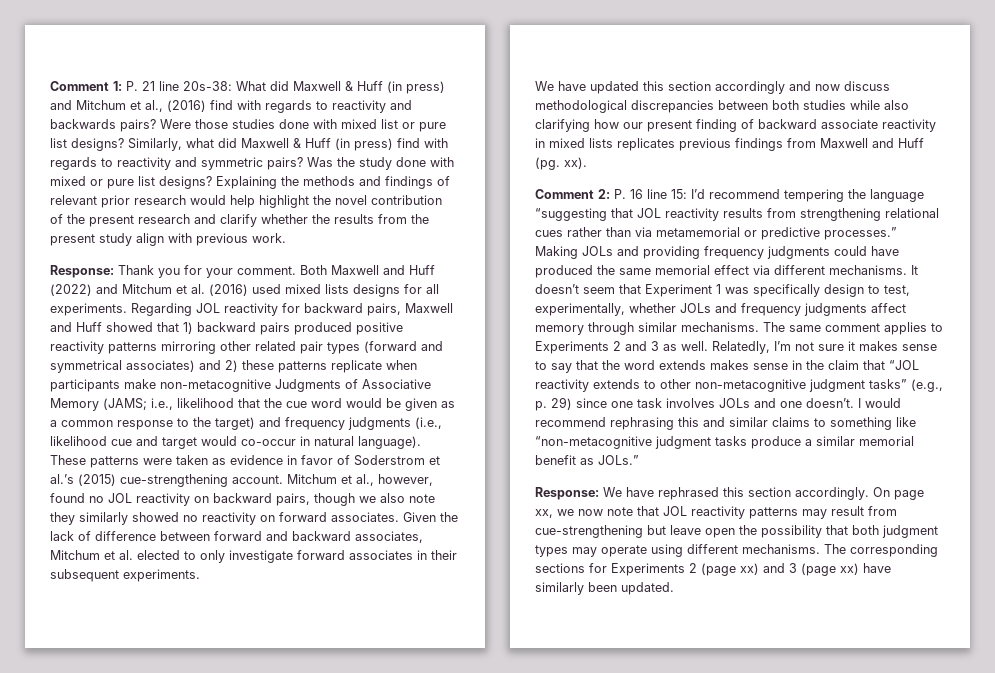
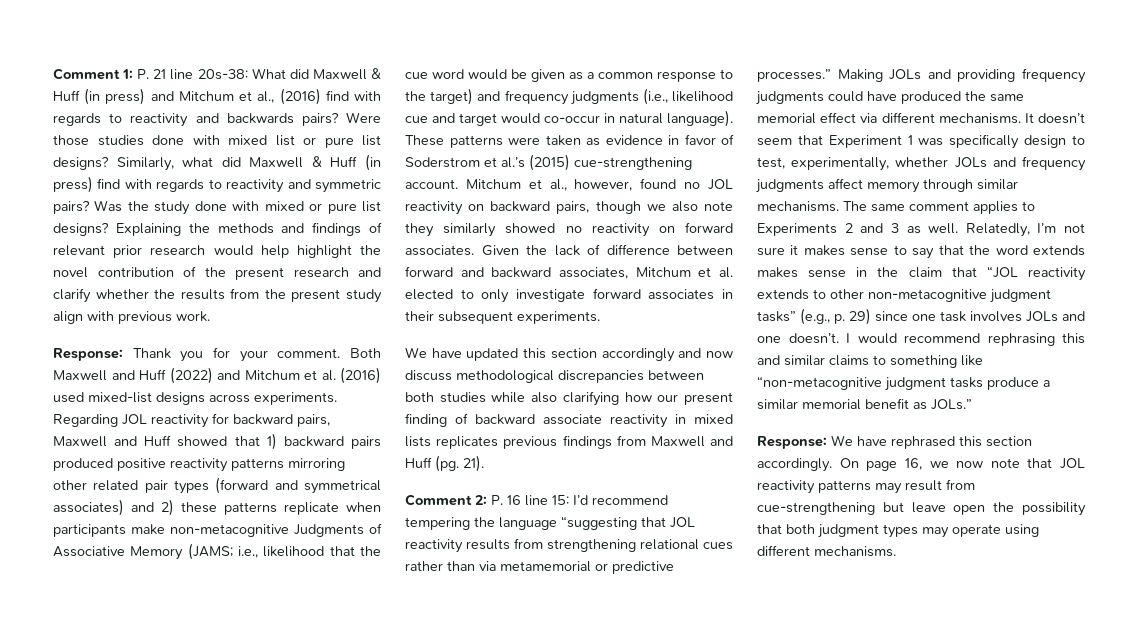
- Both Maxwell and Huff (2022) and Mitchum et al. (2016) used mixed lists designs for all experiments.
+ Both Maxwell and Huff (2022) and Mitchum et al. (2016) used mixed-list designs across experiments.
- We have updated this section accordingly and now discuss methodological discrepancies between both studies while also clarifying how our present finding of backward associate reactivity in mixed lists replicates previous findings from Maxwell and Huff (pg. xx).
+ We have updated this section accordingly and now discuss methodological discrepancies between both studies while also clarifying how our present finding of backward associate reactivity in mixed lists replicates previous findings from Maxwell and Huff (pg. 21).
- On page xx, we now note that JOL reactivity patterns may result from cue-strengthening but leave open the possibility that both judgment types may operate using different mechanisms. The corresponding sections for Experiments 2 (page xx) and 3 (page xx) have similarly been updated.
+ On page 16, we now note that JOL reactivity patterns may result from cue-strengthening but leave open the possibility that both judgment types may operate using different mechanisms.

